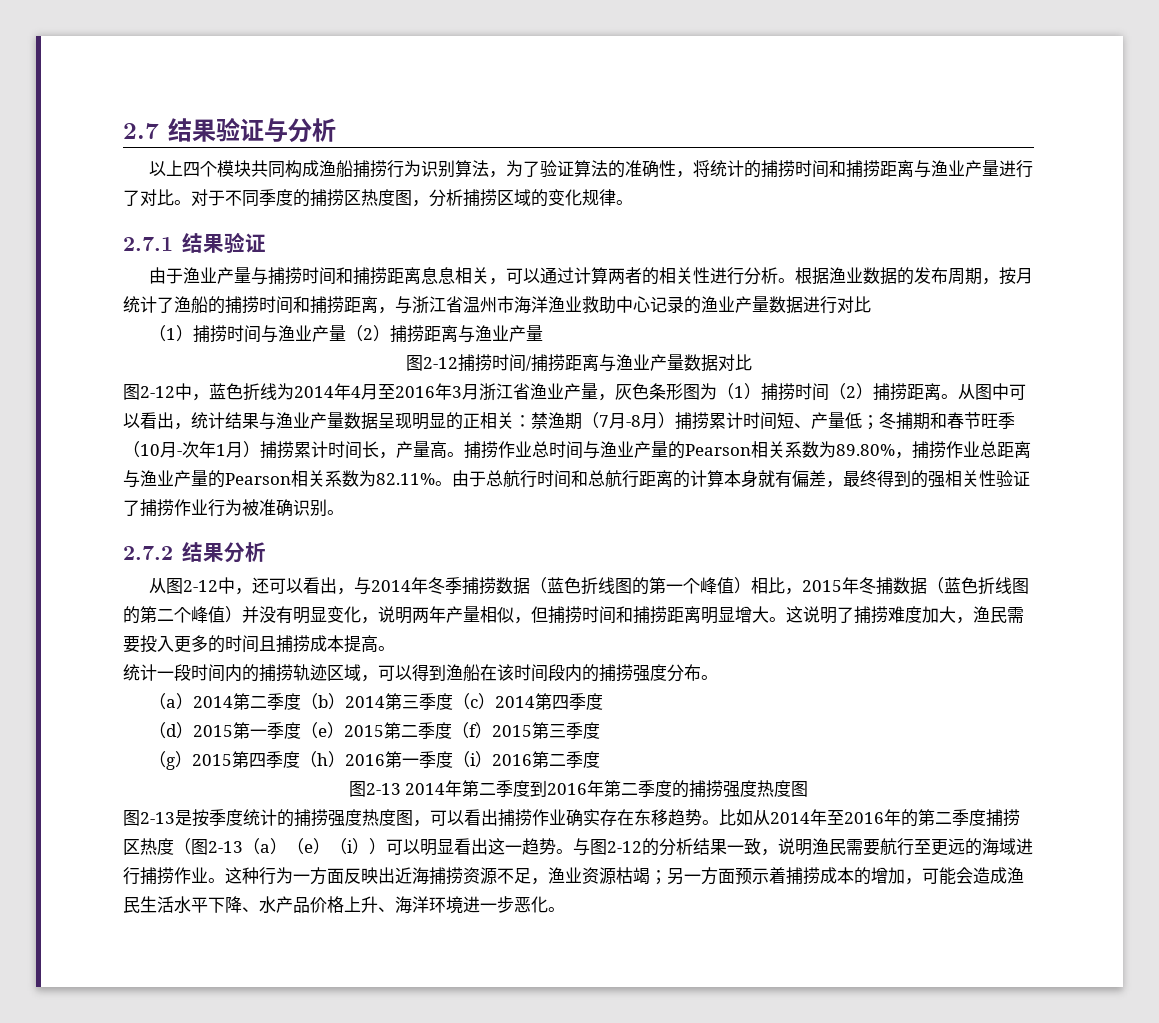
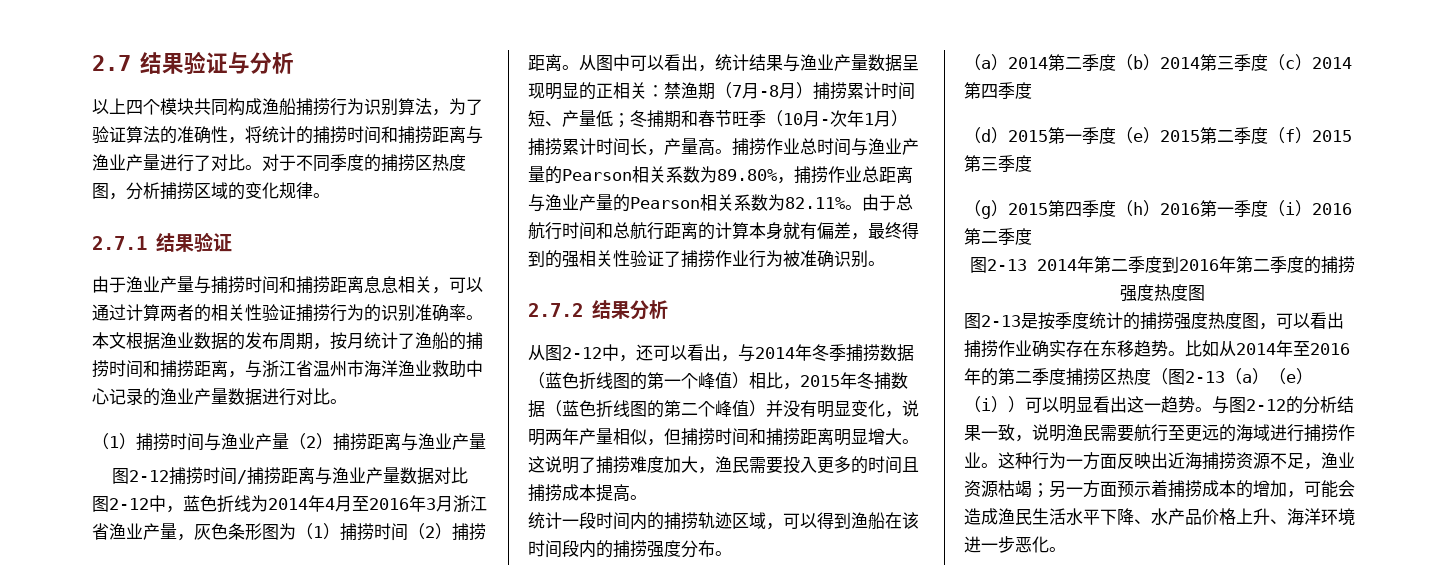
- 由于渔业产量与捕捞时间和捕捞距离息息相关，可以通过计算两者的相关性进行分析。根据渔业数据的发布周期，按月统计了渔船的捕捞时间和捕捞距离，与浙江省温州市海洋渔业救助中心记录的渔业产量数据进行对比
+ 由于渔业产量与捕捞时间和捕捞距离息息相关，可以通过计算两者的相关性验证捕捞行为的识别准确率。本文根据渔业数据的发布周期，按月统计了渔船的捕捞时间和捕捞距离，与浙江省温州市海洋渔业救助中心记录的渔业产量数据进行对比。

